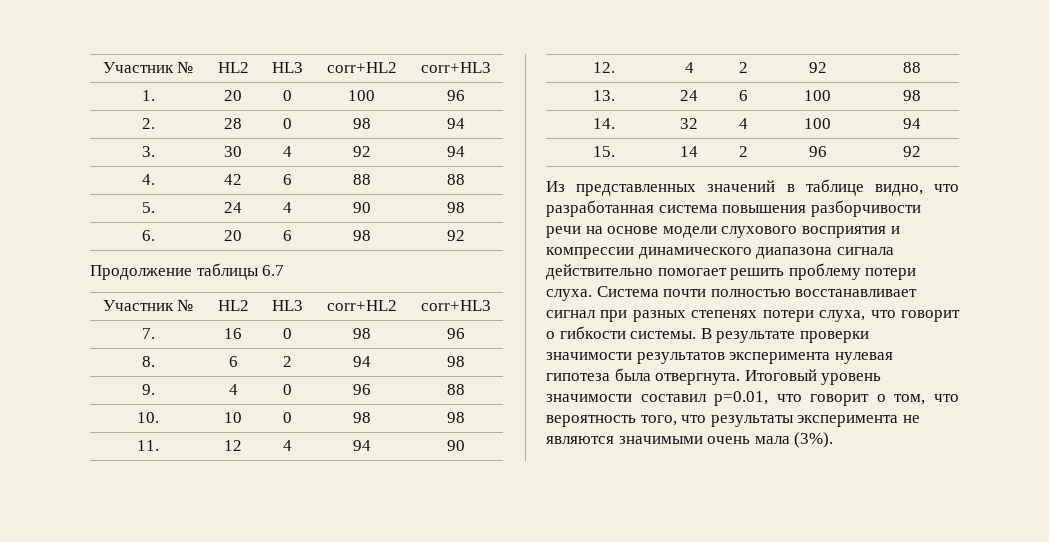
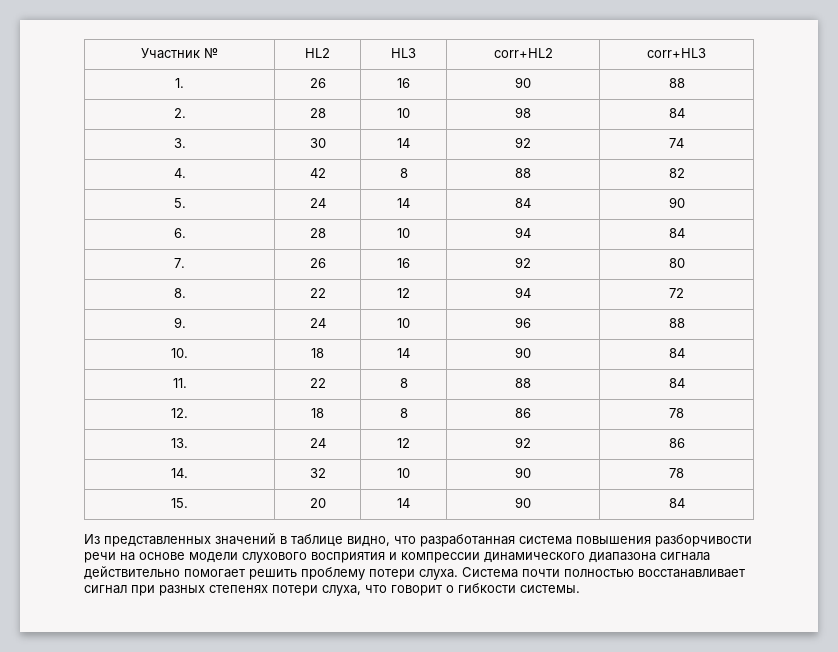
- 1. | 20 | 0 | 100 | 96
+ 1. | 26 | 16 | 90 | 88
- 2. | 28 | 0 | 98 | 94
+ 2. | 28 | 10 | 98 | 84
- 3. | 30 | 4 | 92 | 94
+ 3. | 30 | 14 | 92 | 74
- 4. | 42 | 6 | 88 | 88
+ 4. | 42 | 8 | 88 | 82
- 5. | 24 | 4 | 90 | 98
+ 5. | 24 | 14 | 84 | 90
- 6. | 20 | 6 | 98 | 92
- Продолжение таблицы 6.7
- Участник № | HL2 | HL3 | corr+HL2 | corr+HL3
+ 6. | 28 | 10 | 94 | 84
- 7. | 16 | 0 | 98 | 96
+ 7. | 26 | 16 | 92 | 80
- 8. | 6 | 2 | 94 | 98
+ 8. | 22 | 12 | 94 | 72
- 9. | 4 | 0 | 96 | 88
+ 9. | 24 | 10 | 96 | 88
- 10. | 10 | 0 | 98 | 98
- 11. | 12 | 4 | 94 | 90
- 12. | 4 | 2 | 92 | 88
+ 10. | 18 | 14 | 90 | 84
+ 11. | 22 | 8 | 88 | 84
+ 12. | 18 | 8 | 86 | 78
- 13. | 24 | 6 | 100 | 98
+ 13. | 24 | 12 | 92 | 86
- 14. | 32 | 4 | 100 | 94
+ 14. | 32 | 10 | 90 | 78
- 15. | 14 | 2 | 96 | 92
+ 15. | 20 | 14 | 90 | 84
- В результате проверки значимости результатов эксперимента нулевая гипотеза была отвергнута. Итоговый уровень значимости составил p=0.01, что говорит о том, что вероятность того, что результаты эксперимента не являются значимыми очень мала (3%).

